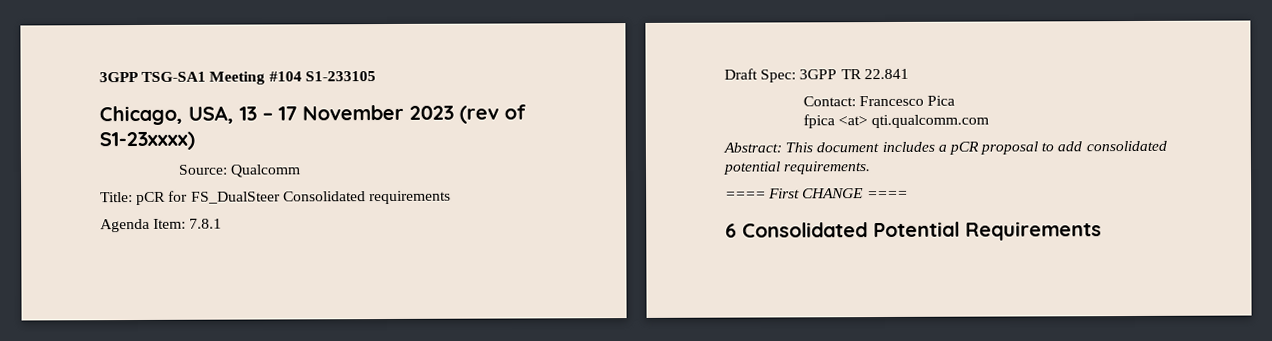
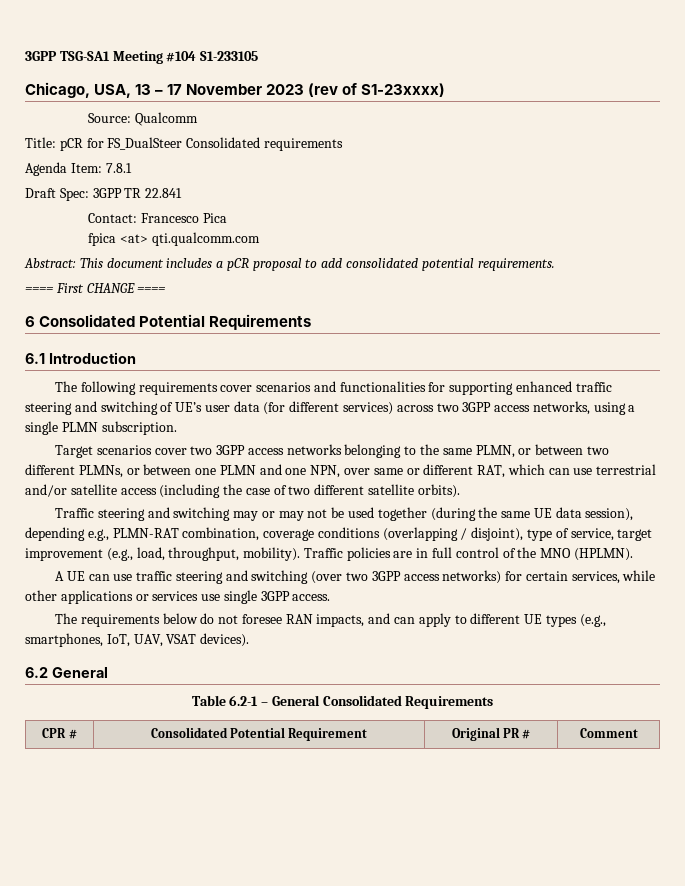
+ 6.1 Introduction
+ The following requirements cover scenarios and functionalities for supporting enhanced traffic steering and switching of UE’s user data (for different services) across two 3GPP access networks, using a single PLMN subscription.
+ Target scenarios cover two 3GPP access networks belonging to the same PLMN, or between two different PLMNs, or between one PLMN and one NPN, over same or different RAT, which can use terrestrial and/or satellite access (including the case of two different satellite orbits).
+ Traffic steering and switching may or may not be used together (during the same UE data session), depending e.g., PLMN-RAT combination, coverage conditions (overlapping / disjoint), type of service, target improvement (e.g., load, throughput, mobility). Traffic policies are in full control of the MNO (HPLMN).
+ A UE can use traffic steering and switching (over two 3GPP access networks) for certain services, while other applications or services use single 3GPP access.
+ The requirements below do not foresee RAN impacts, and can apply to different UE types (e.g., smartphones, IoT, UAV, VSAT devices).
+ 6.2 General
+ Table 6.2-1 – General Consolidated Requirements
+ CPR # | Consolidated Potential Requirement | Original PR # | Comment

